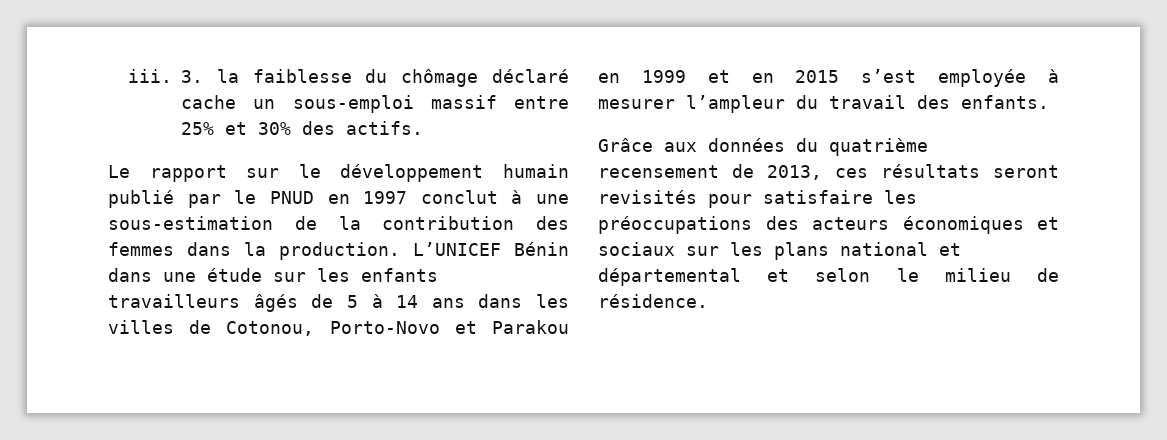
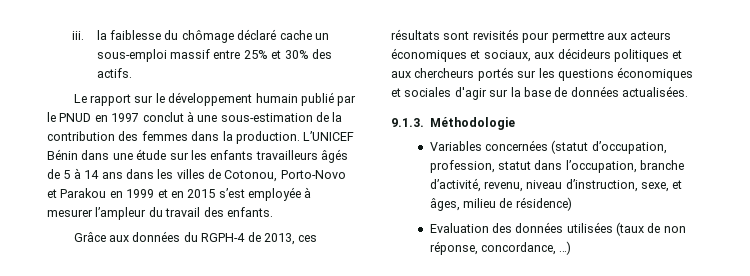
- iii. 3. la faiblesse du chômage déclaré cache un sous-emploi massif entre 25% et 30% des actifs.
+ iii. la faiblesse du chômage déclaré cache un sous-emploi massif entre 25% et 30% des actifs.
- Grâce aux données du quatrième recensement de 2013, ces résultats seront revisités pour satisfaire les préoccupations des acteurs économiques et sociaux sur les plans national et départemental et selon le milieu de résidence.
+ Grâce aux données du RGPH-4 de 2013, ces résultats sont revisités pour permettre aux acteurs économiques et sociaux, aux décideurs politiques et aux chercheurs portés sur les questions économiques et sociales d'agir sur la base de données actualisées.
+ 9.1.3. Méthodologie
+ Variables concernées (statut d’occupation, profession, statut dans l’occupation, branche d’activité, revenu, niveau d’instruction, sexe, et âges, milieu de résidence)
+ Evaluation des données utilisées (taux de non réponse, concordance, …)

